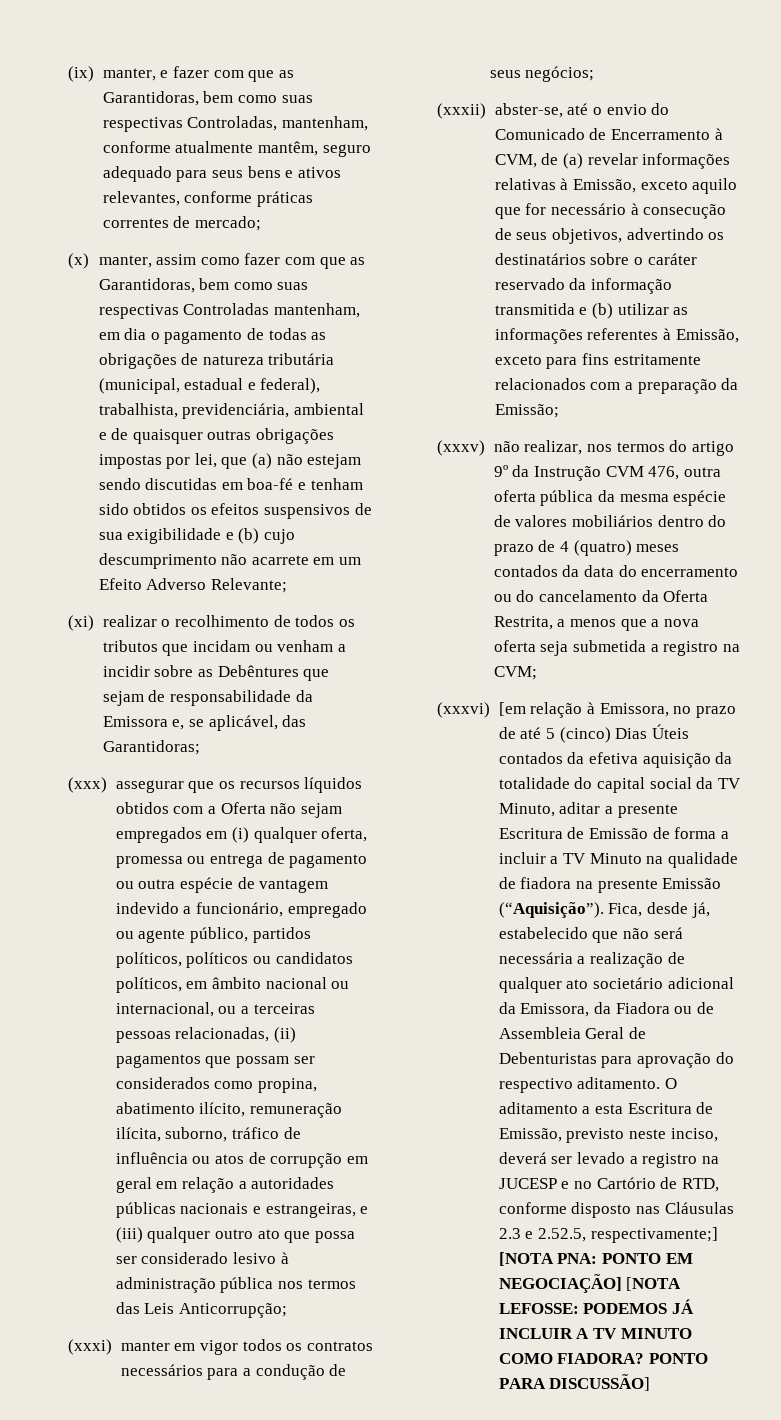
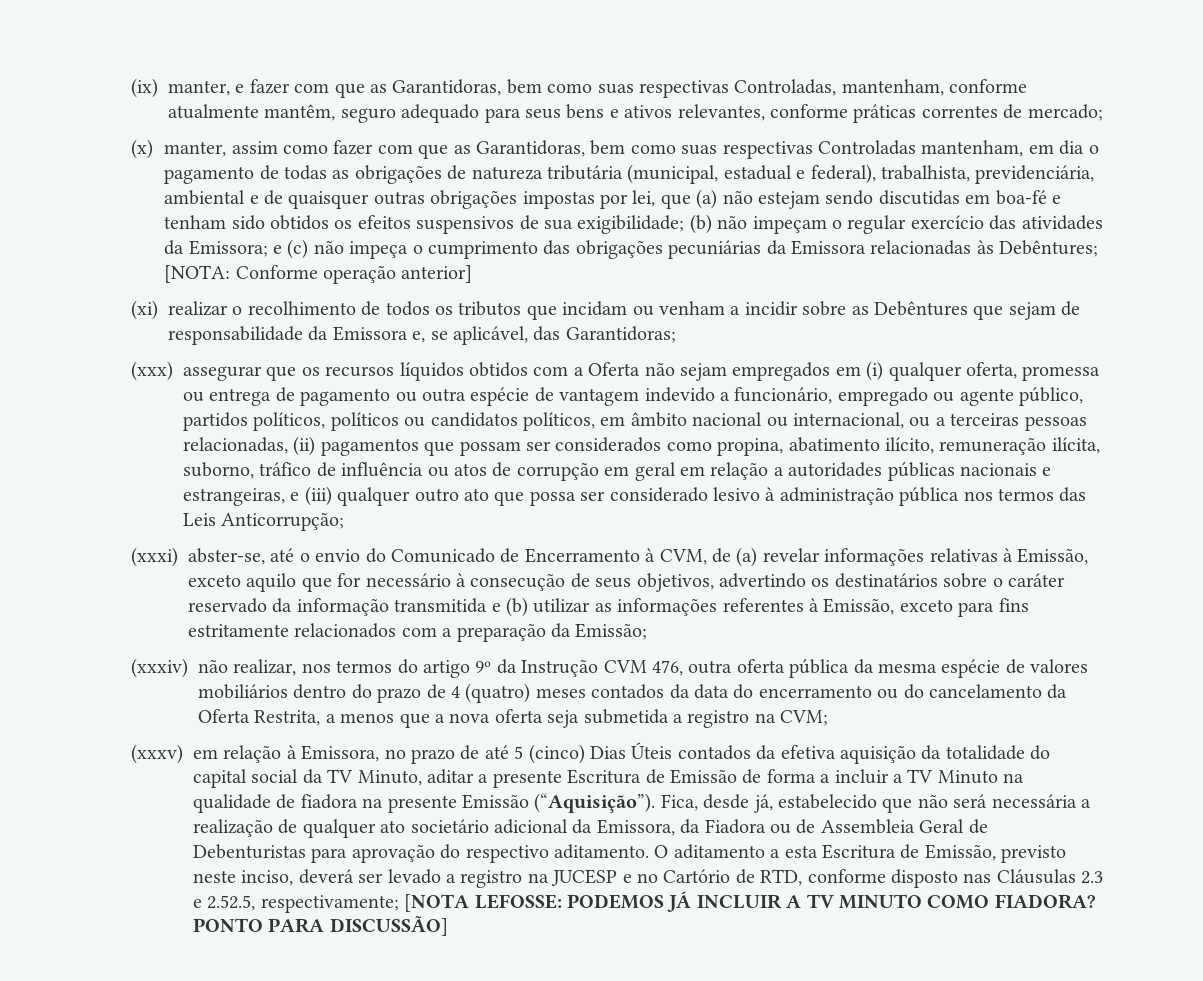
- (x) manter, assim como fazer com que as Garantidoras, bem como suas respectivas Controladas mantenham, em dia o pagamento de todas as obrigações de natureza tributária (municipal, estadual e federal), trabalhista, previdenciária, ambiental e de quaisquer outras obrigações impostas por lei, que (a) não estejam sendo discutidas em boa-fé e tenham sido obtidos os efeitos suspensivos de sua exigibilidade e (b) cujo descumprimento não acarrete em um Efeito Adverso Relevante;
+ (x) manter, assim como fazer com que as Garantidoras, bem como suas respectivas Controladas mantenham, em dia o pagamento de todas as obrigações de natureza tributária (municipal, estadual e federal), trabalhista, previdenciária, ambiental e de quaisquer outras obrigações impostas por lei, que (a) não estejam sendo discutidas em boa-fé e tenham sido obtidos os efeitos suspensivos de sua exigibilidade; (b) não impeçam o regular exercício das atividades da Emissora; e (c) não impeça o cumprimento das obrigações pecuniárias da Emissora relacionadas às Debêntures; [NOTA: Conforme operação anterior]
- (xxxi) manter em vigor todos os contratos necessários para a condução de seus negócios;
- (xxxii) abster-se, até o envio do Comunicado de Encerramento à CVM, de (a) revelar informações relativas à Emissão, exceto aquilo que for necessário à consecução de seus objetivos, advertindo os destinatários sobre o caráter reservado da informação transmitida e (b) utilizar as informações referentes à Emissão, exceto para fins estritamente relacionados com a preparação da Emissão;
+ (xxxi) abster-se, até o envio do Comunicado de Encerramento à CVM, de (a) revelar informações relativas à Emissão, exceto aquilo que for necessário à consecução de seus objetivos, advertindo os destinatários sobre o caráter reservado da informação transmitida e (b) utilizar as informações referentes à Emissão, exceto para fins estritamente relacionados com a preparação da Emissão;
- (xxxv) não realizar, nos termos do artigo 9º da Instrução CVM 476, outra oferta pública da mesma espécie de valores mobiliários dentro do prazo de 4 (quatro) meses contados da data do encerramento ou do cancelamento da Oferta Restrita, a menos que a nova oferta seja submetida a registro na CVM;
+ (xxxiv) não realizar, nos termos do artigo 9º da Instrução CVM 476, outra oferta pública da mesma espécie de valores mobiliários dentro do prazo de 4 (quatro) meses contados da data do encerramento ou do cancelamento da Oferta Restrita, a menos que a nova oferta seja submetida a registro na CVM;
- (xxxvi) [em relação à Emissora, no prazo de até 5 (cinco) Dias Úteis contados da efetiva aquisição da totalidade do capital social da TV Minuto, aditar a presente Escritura de Emissão de forma a incluir a TV Minuto na qualidade de fiadora na presente Emissão (“Aquisição”).
+ (xxxv) em relação à Emissora, no prazo de até 5 (cinco) Dias Úteis contados da efetiva aquisição da totalidade do capital social da TV Minuto, aditar a presente Escritura de Emissão de forma a incluir a TV Minuto na qualidade de fiadora na presente Emissão (“Aquisição”).
- O aditamento a esta Escritura de Emissão, previsto neste inciso, deverá ser levado a registro na JUCESP e no Cartório de RTD, conforme disposto nas Cláusulas 2.3 e 2.52.5, respectivamente;] [NOTA PNA: PONTO EM NEGOCIAÇÃO] [NOTA LEFOSSE: PODEMOS JÁ INCLUIR A TV MINUTO COMO FIADORA?
+ O aditamento a esta Escritura de Emissão, previsto neste inciso, deverá ser levado a registro na JUCESP e no Cartório de RTD, conforme disposto nas Cláusulas 2.3 e 2.52.5, respectivamente; [NOTA LEFOSSE: PODEMOS JÁ INCLUIR A TV MINUTO COMO FIADORA?

